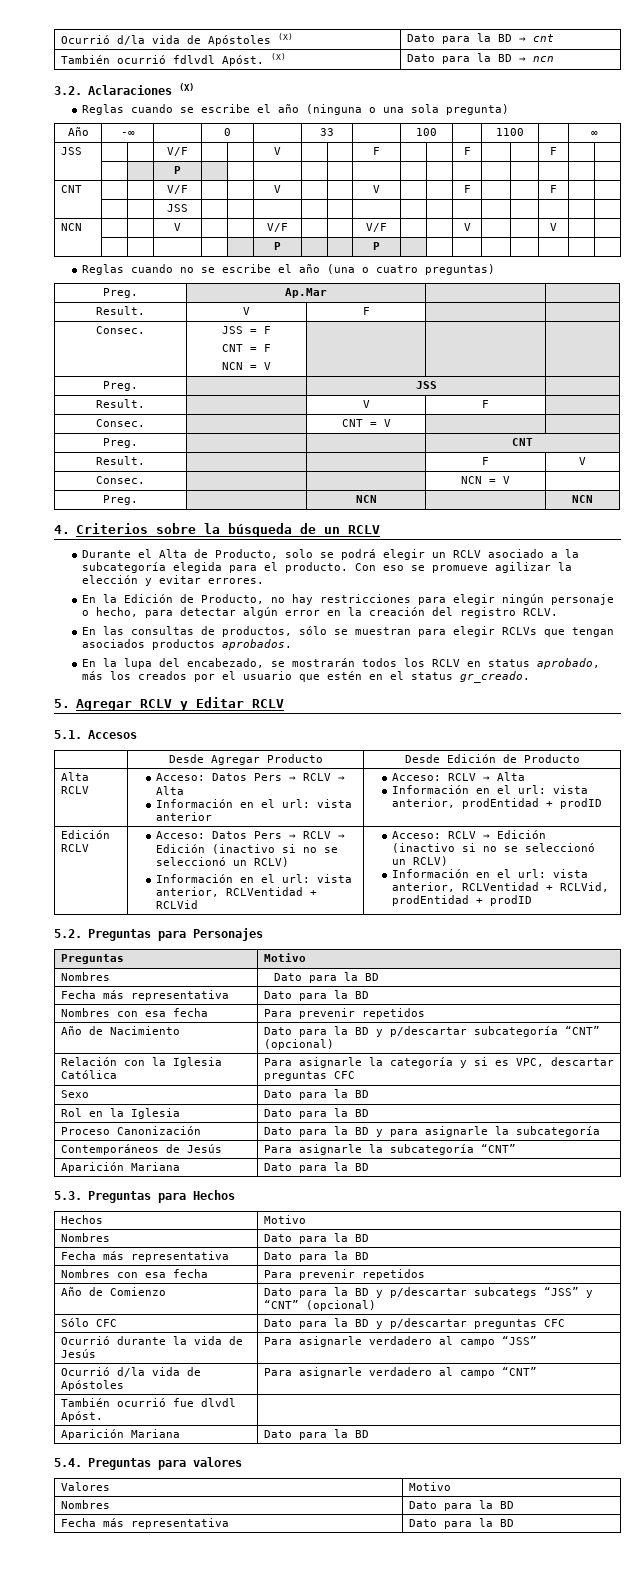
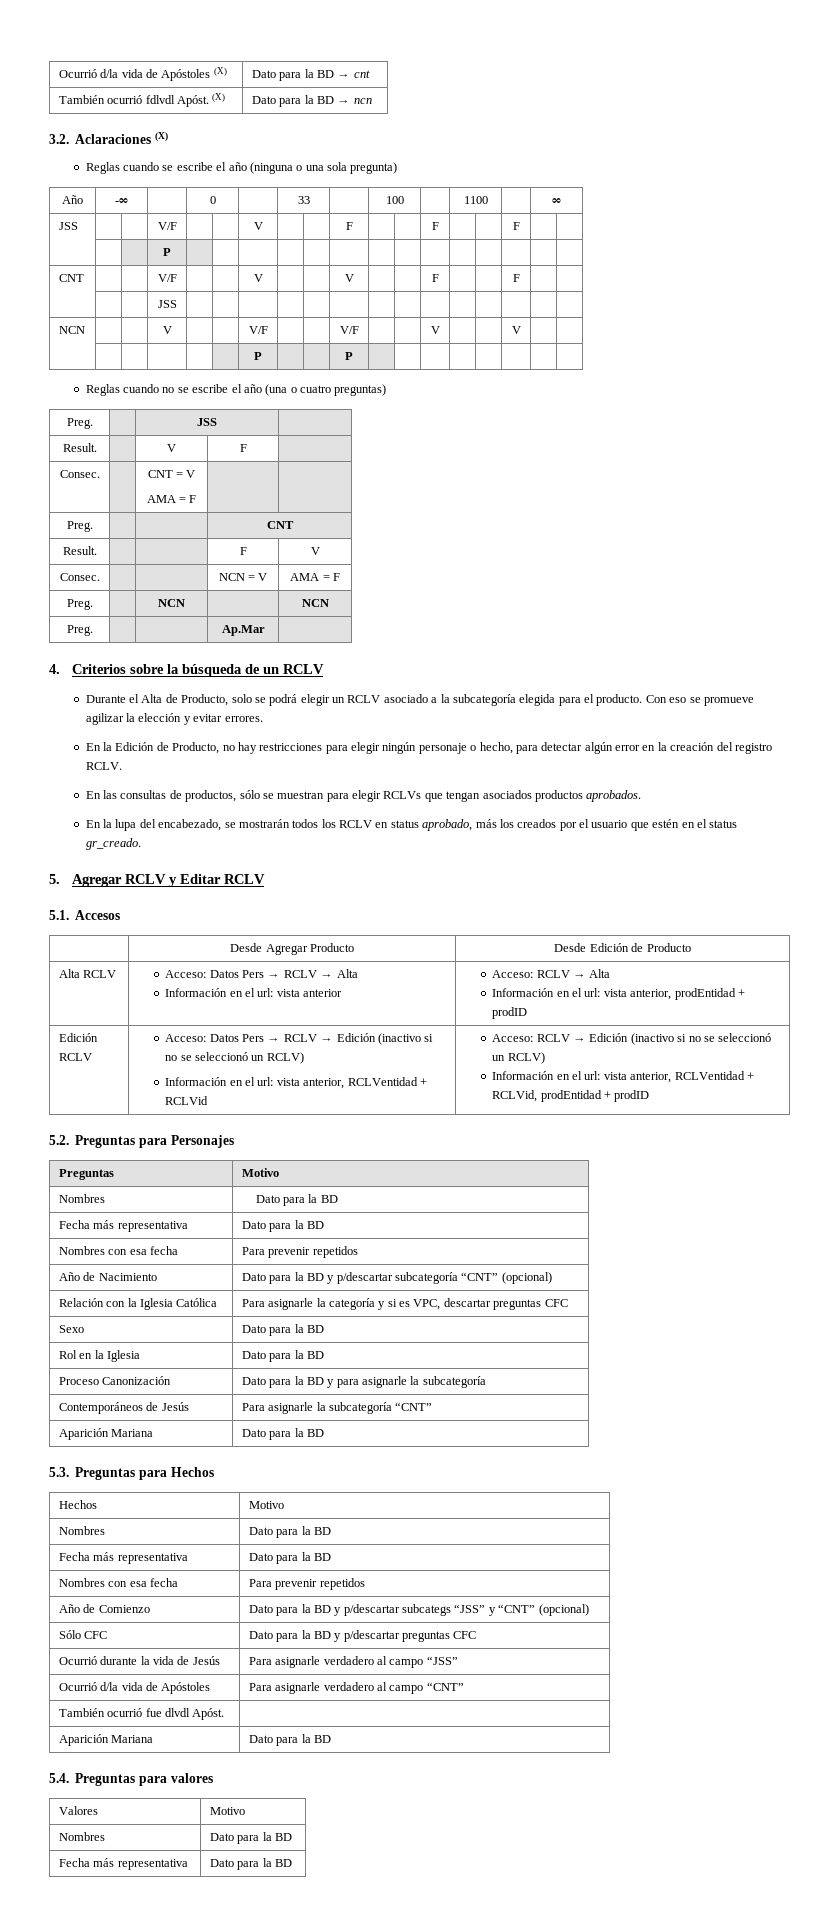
- Preg. | Ap.Mar | |
- Result. | V | F | |
- Consec. | JSS = F
- CNT = F
- NCN = V | | |
- Consec. | | CNT = V | |
+ Consec. | | CNT = V
+ AMA = F | |
- Consec. | | | NCN = V |
+ Consec. | | | NCN = V | AMA = F
+ Preg. | | | Ap.Mar |

